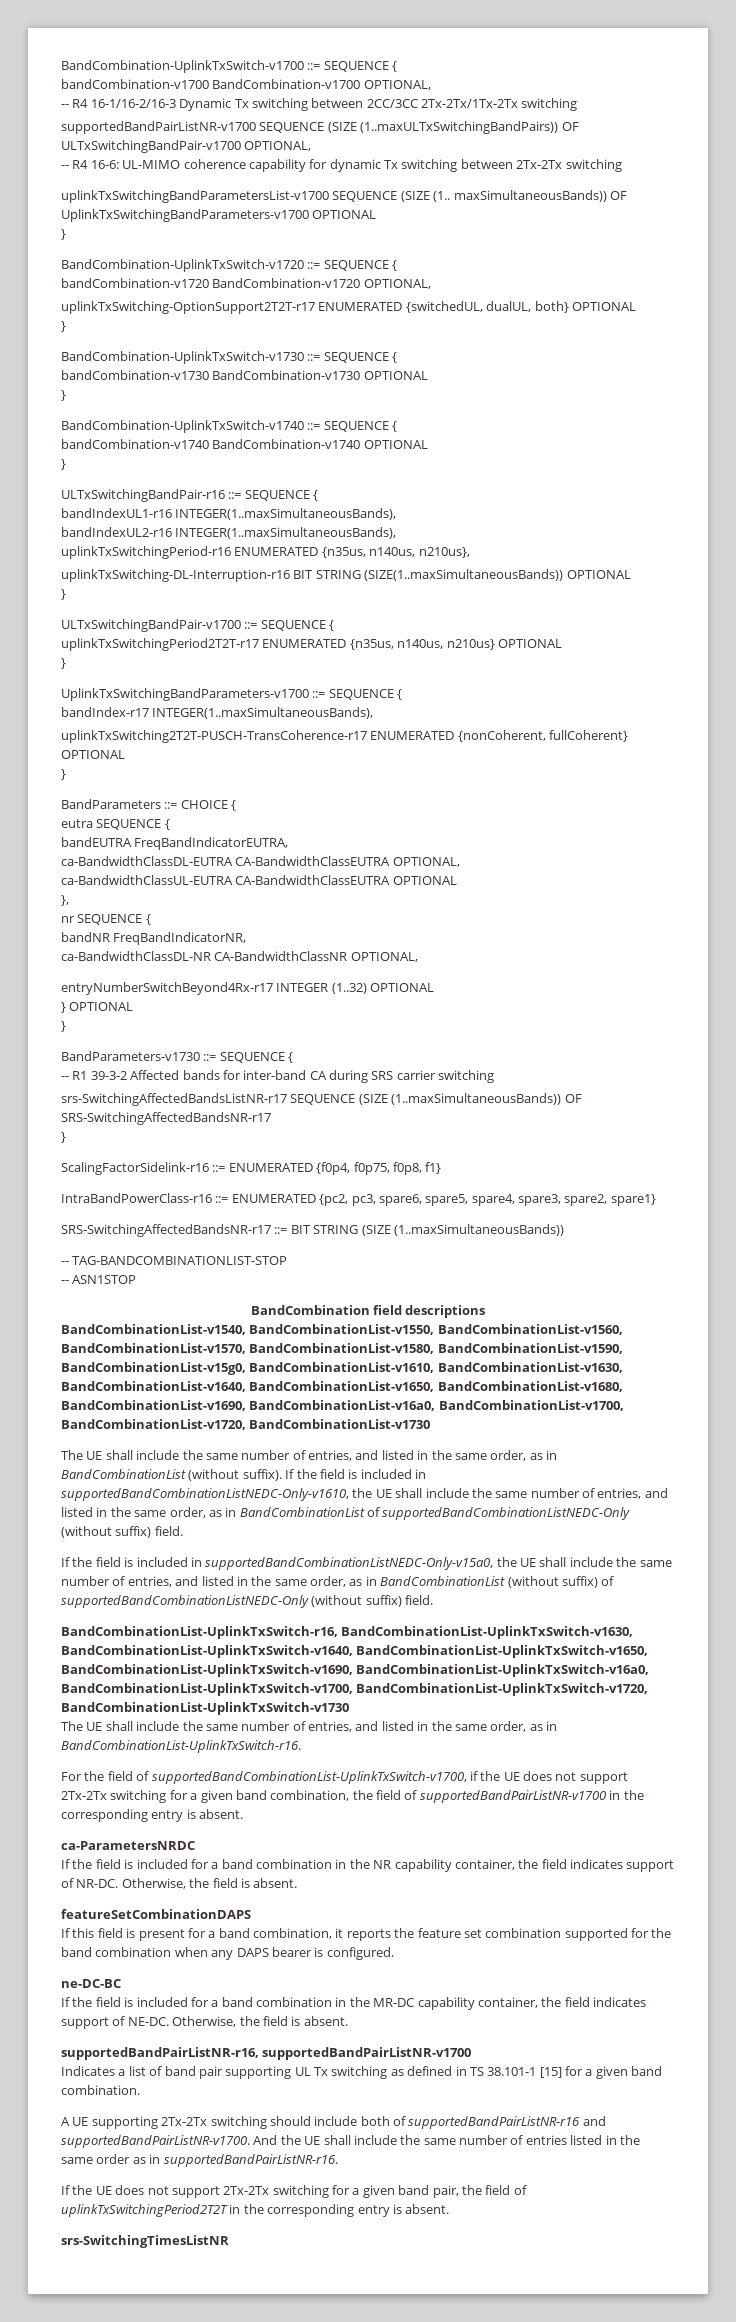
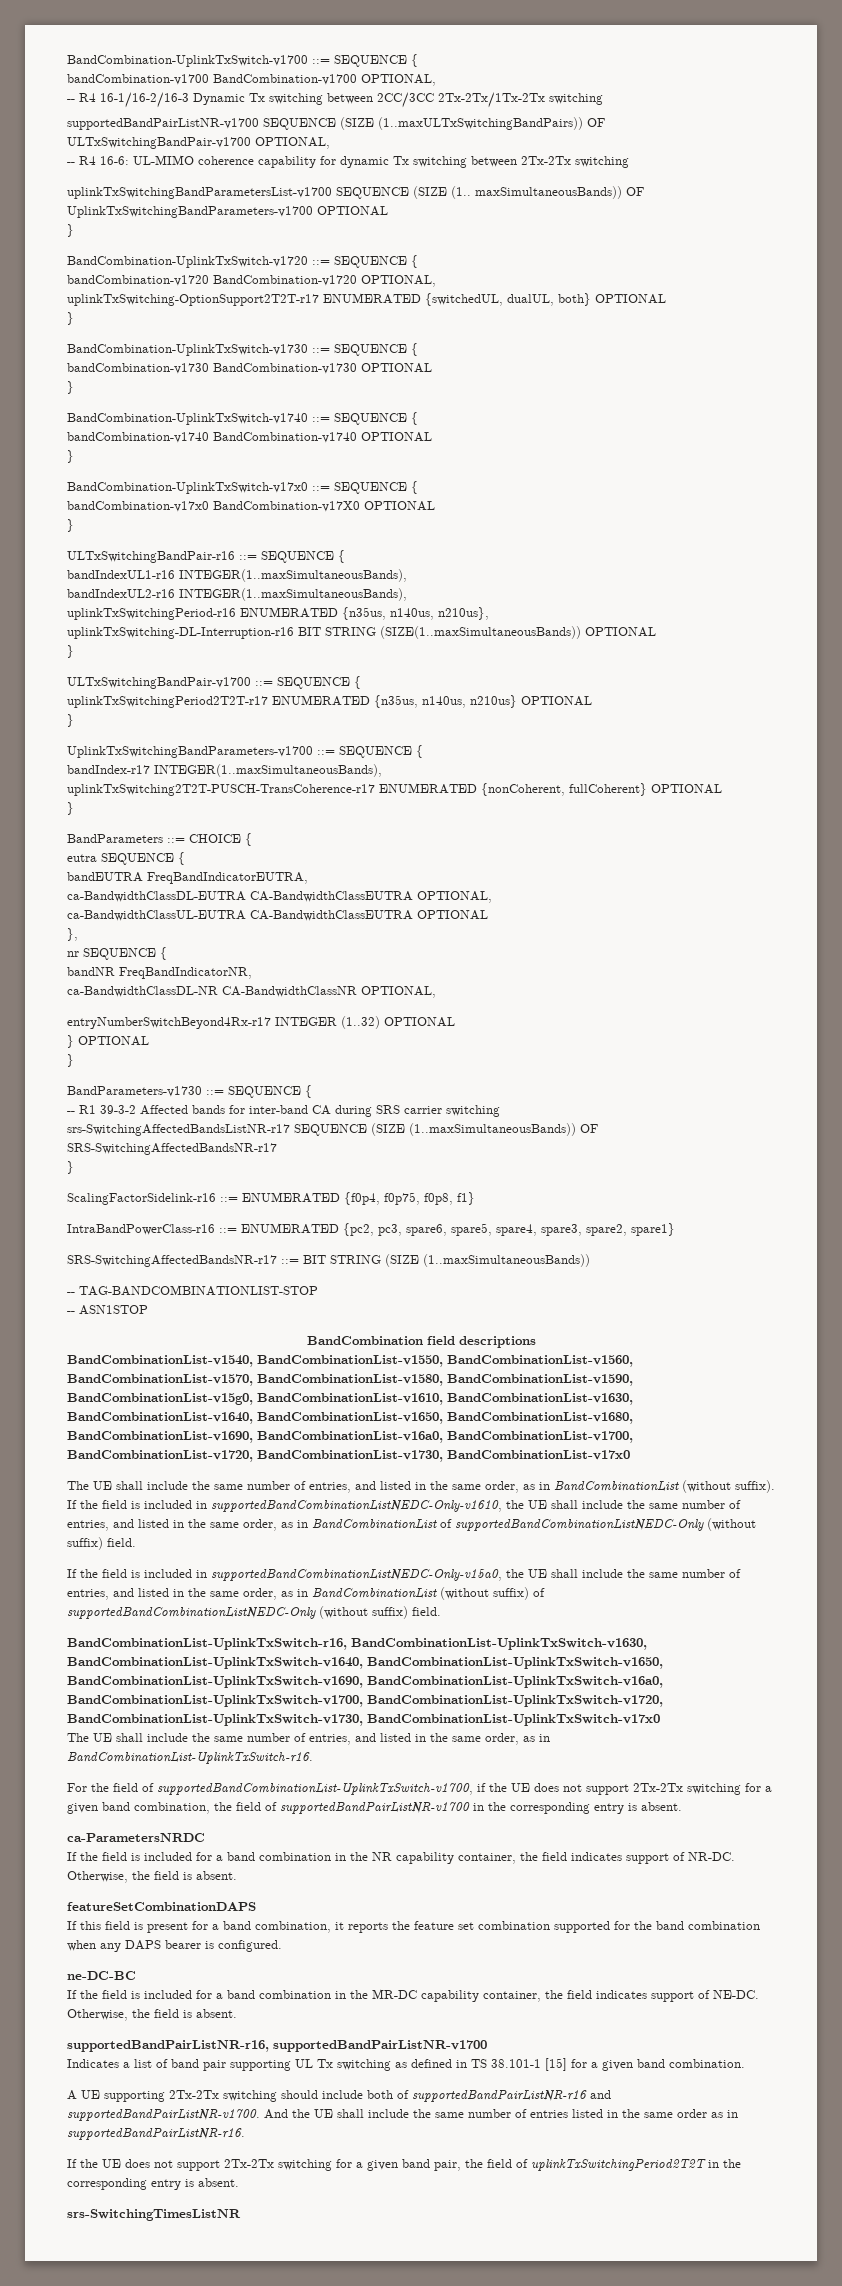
+ BandCombination-UplinkTxSwitch-v17x0 ::= SEQUENCE {
+ bandCombination-v17x0 BandCombination-v17X0 OPTIONAL
+ }
- BandCombinationList-v1540, BandCombinationList-v1550, BandCombinationList-v1560, BandCombinationList-v1570, BandCombinationList-v1580, BandCombinationList-v1590, BandCombinationList-v15g0, BandCombinationList-v1610, BandCombinationList-v1630, BandCombinationList-v1640, BandCombinationList-v1650, BandCombinationList-v1680, BandCombinationList-v1690, BandCombinationList-v16a0, BandCombinationList-v1700, BandCombinationList-v1720, BandCombinationList-v1730
+ BandCombinationList-v1540, BandCombinationList-v1550, BandCombinationList-v1560, BandCombinationList-v1570, BandCombinationList-v1580, BandCombinationList-v1590, BandCombinationList-v15g0, BandCombinationList-v1610, BandCombinationList-v1630, BandCombinationList-v1640, BandCombinationList-v1650, BandCombinationList-v1680, BandCombinationList-v1690, BandCombinationList-v16a0, BandCombinationList-v1700, BandCombinationList-v1720, BandCombinationList-v1730, BandCombinationList-v17x0
- BandCombinationList-UplinkTxSwitch-r16, BandCombinationList-UplinkTxSwitch-v1630, BandCombinationList-UplinkTxSwitch-v1640, BandCombinationList-UplinkTxSwitch-v1650, BandCombinationList-UplinkTxSwitch-v1690, BandCombinationList-UplinkTxSwitch-v16a0, BandCombinationList-UplinkTxSwitch-v1700, BandCombinationList-UplinkTxSwitch-v1720, BandCombinationList-UplinkTxSwitch-v1730
+ BandCombinationList-UplinkTxSwitch-r16, BandCombinationList-UplinkTxSwitch-v1630, BandCombinationList-UplinkTxSwitch-v1640, BandCombinationList-UplinkTxSwitch-v1650, BandCombinationList-UplinkTxSwitch-v1690, BandCombinationList-UplinkTxSwitch-v16a0, BandCombinationList-UplinkTxSwitch-v1700, BandCombinationList-UplinkTxSwitch-v1720, BandCombinationList-UplinkTxSwitch-v1730, BandCombinationList-UplinkTxSwitch-v17x0

